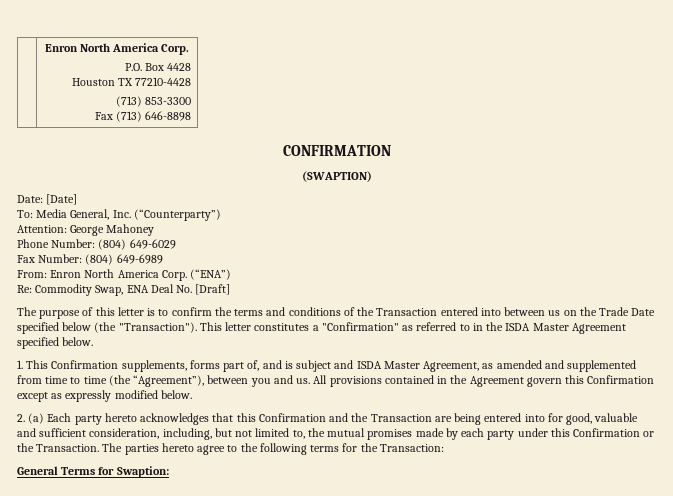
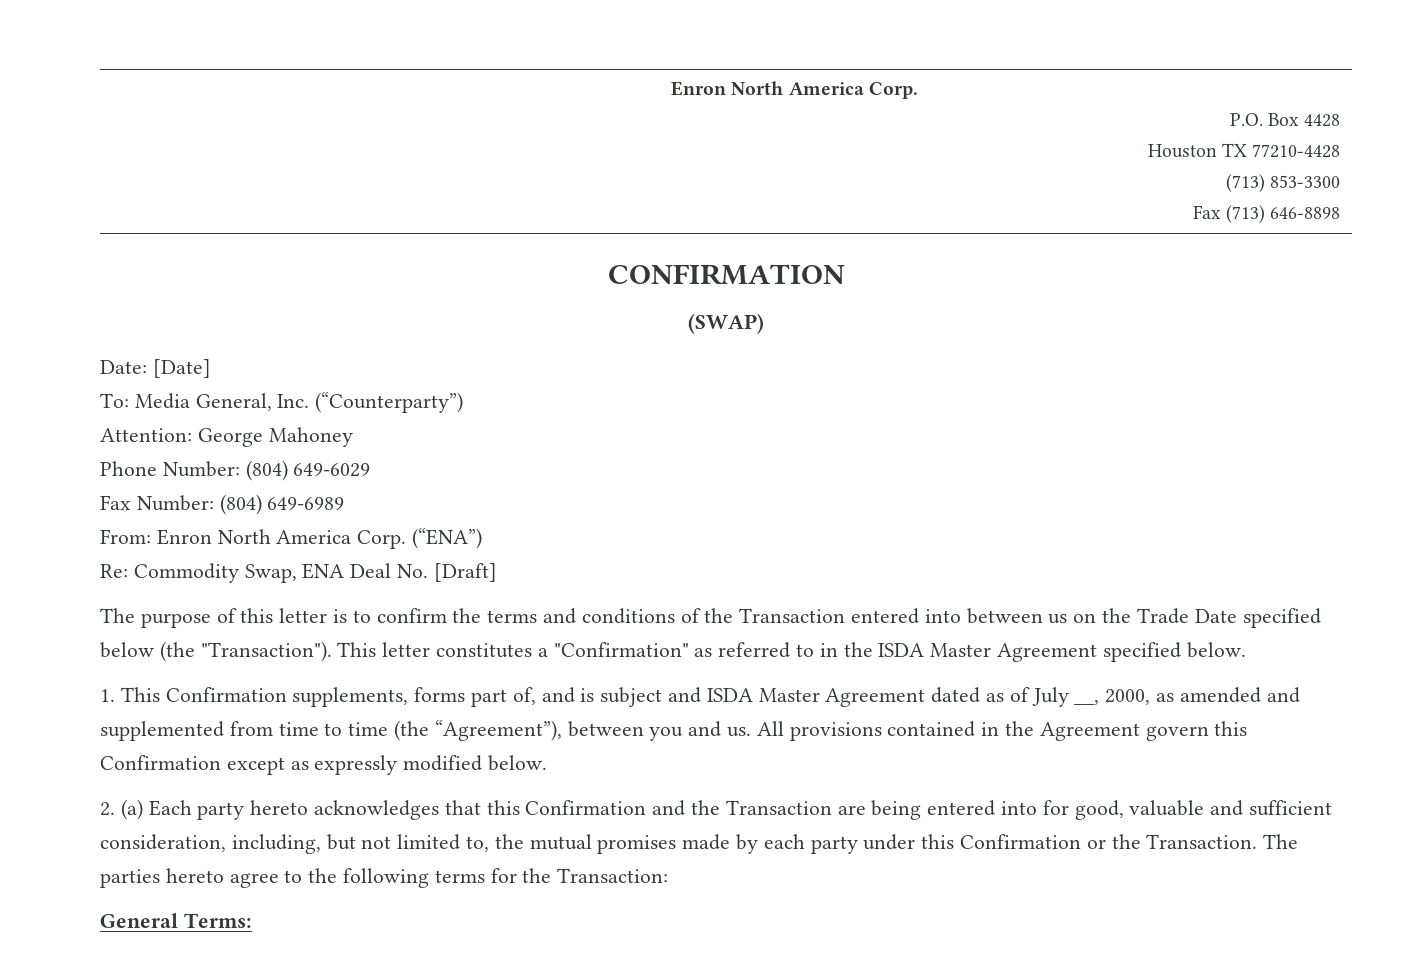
- (SWAPTION)
+ (SWAP)
- 1. This Confirmation supplements, forms part of, and is subject and ISDA Master Agreement, as amended and supplemented from time to time (the “Agreement”), between you and us.
+ 1. This Confirmation supplements, forms part of, and is subject and ISDA Master Agreement dated as of July __, 2000, as amended and supplemented from time to time (the “Agreement”), between you and us.
- General Terms for Swaption:
+ General Terms:

